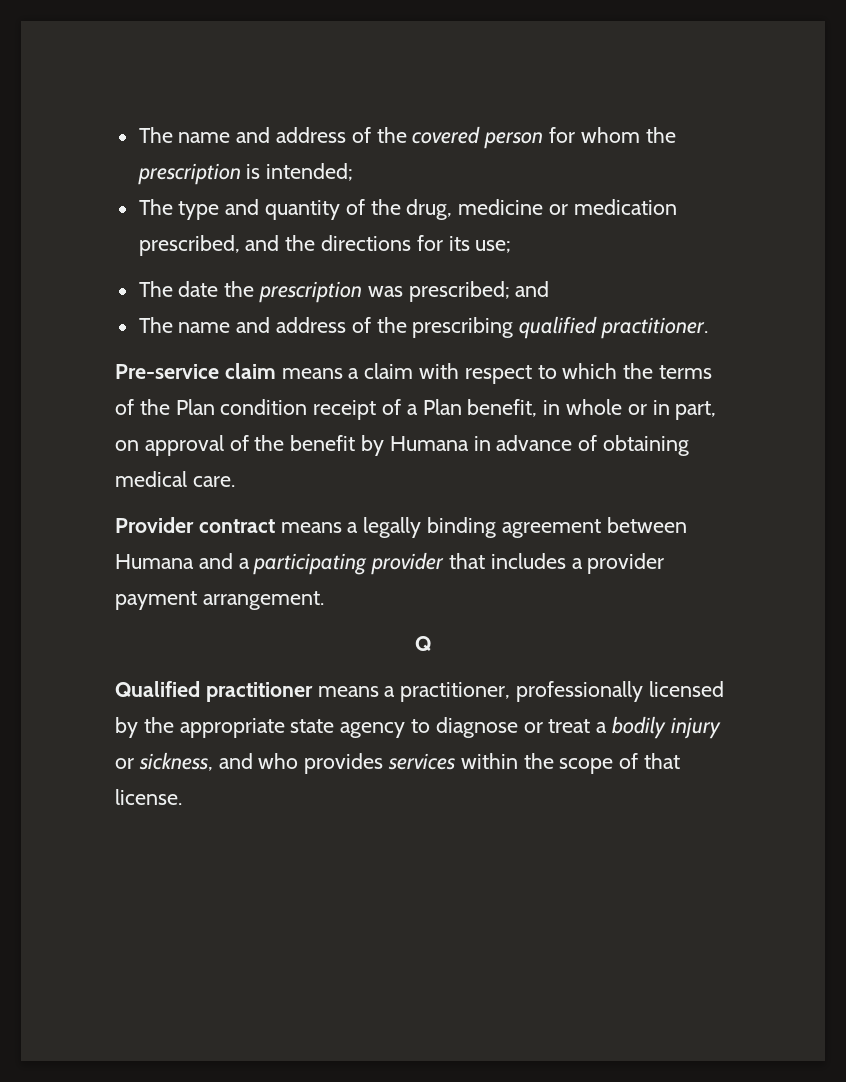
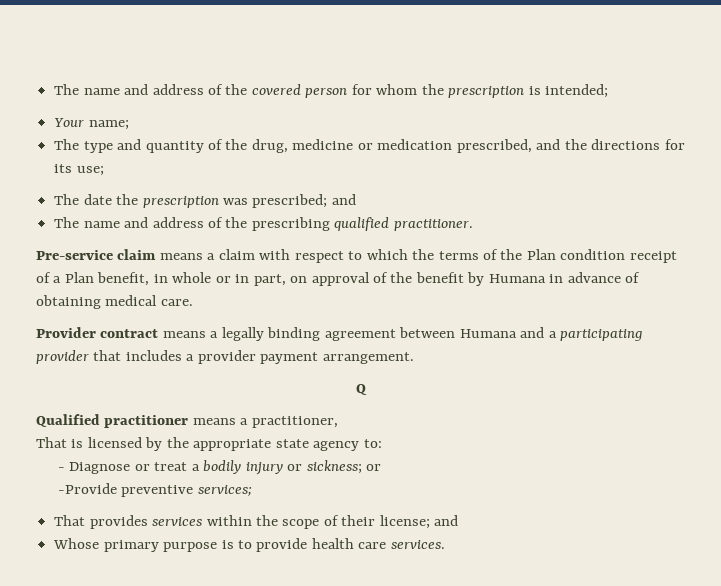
+ Your name;
- Qualified practitioner means a practitioner, professionally licensed by the appropriate state agency to diagnose or treat a bodily injury or sickness, and who provides services within the scope of that license.
+ Qualified practitioner means a practitioner,
+ That is licensed by the appropriate state agency to:
+ - Diagnose or treat a bodily injury or sickness; or
+ -Provide preventive services;
+ That provides services within the scope of their license; and
+ Whose primary purpose is to provide health care services.

